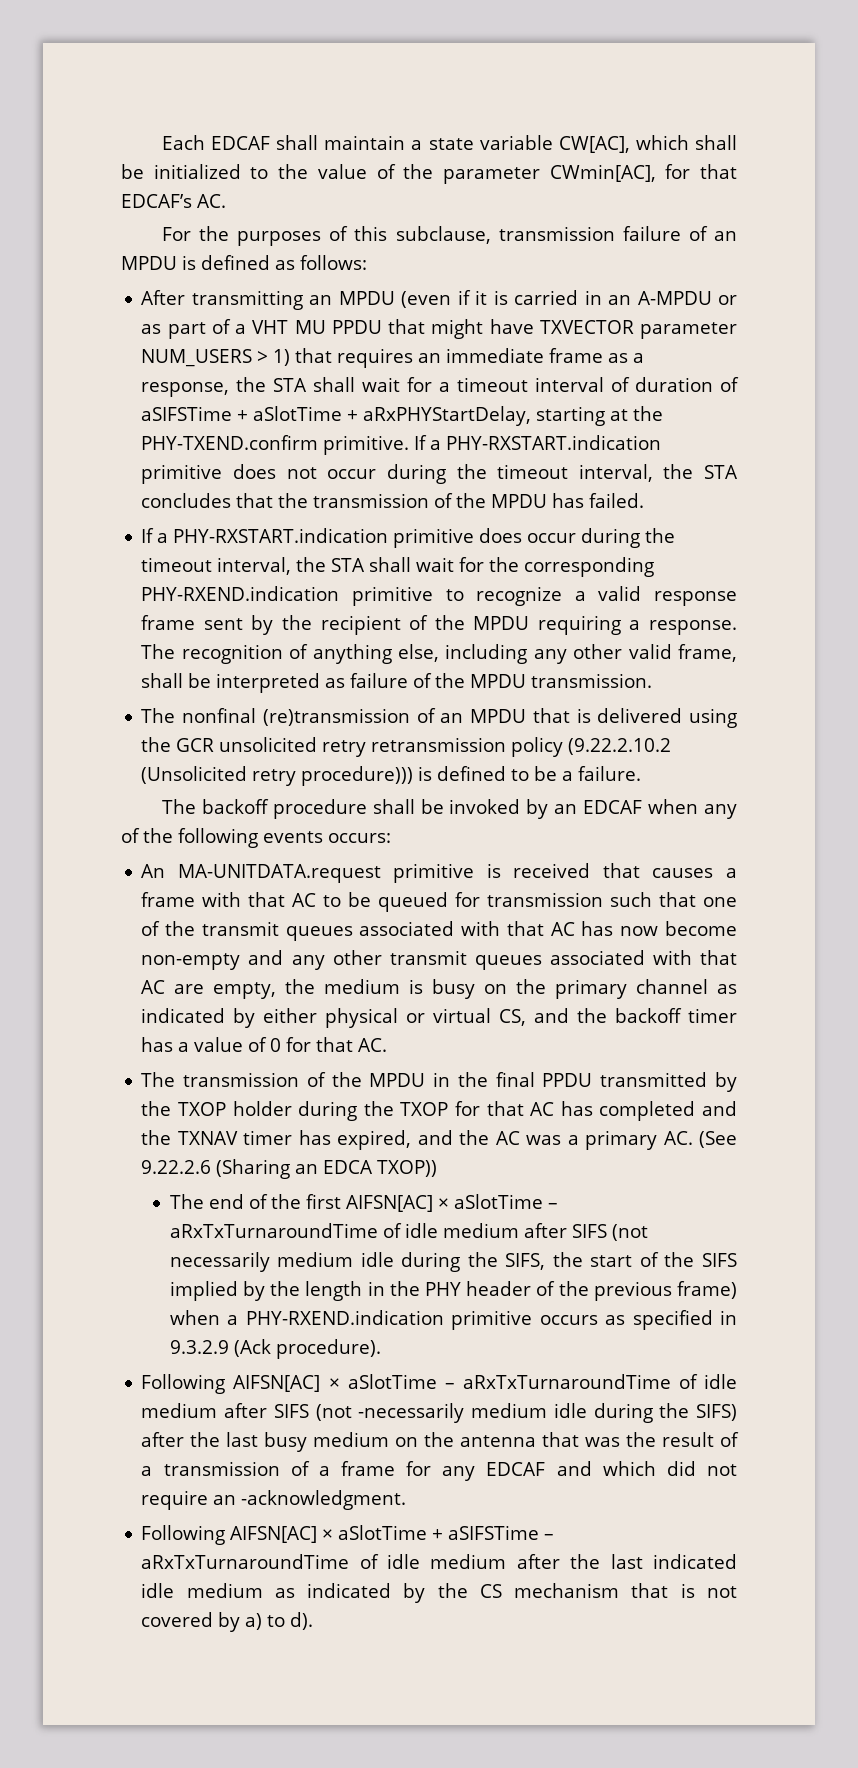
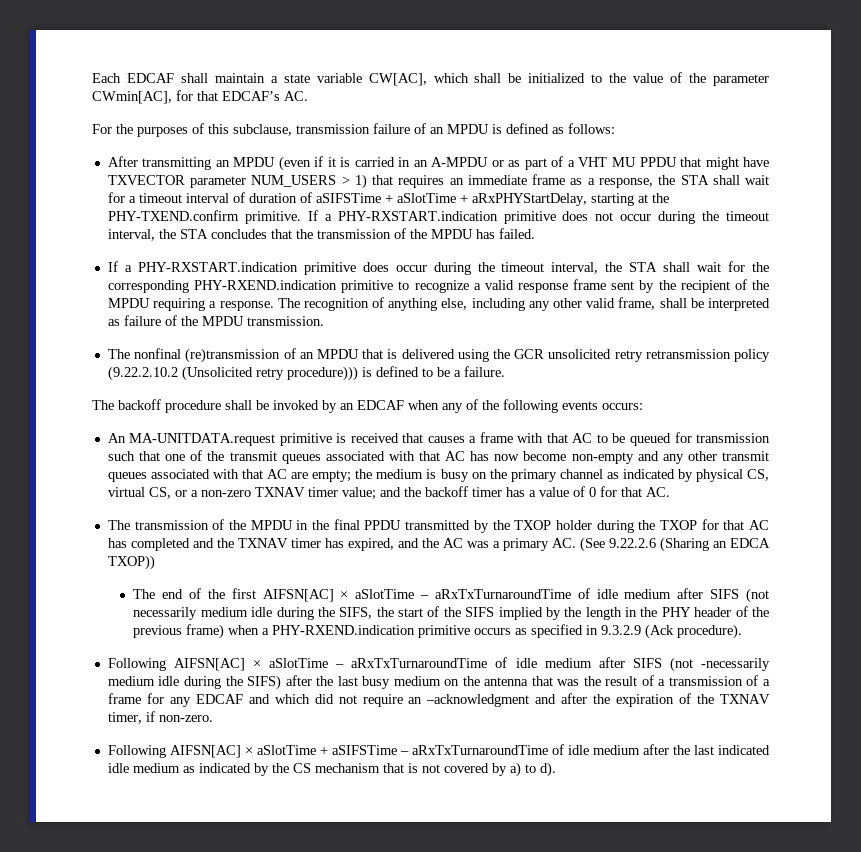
- An MA-UNITDATA.request primitive is received that causes a frame with that AC to be queued for transmission such that one of the transmit queues associated with that AC has now become non-empty and any other transmit queues associated with that AC are empty, the medium is busy on the primary channel as indicated by either physical or virtual CS, and the backoff timer has a value of 0 for that AC.
+ An MA-UNITDATA.request primitive is received that causes a frame with that AC to be queued for transmission such that one of the transmit queues associated with that AC has now become non-empty and any other transmit queues associated with that AC are empty; the medium is busy on the primary channel as indicated by physical CS, virtual CS, or a non-zero TXNAV timer value; and the backoff timer has a value of 0 for that AC.
- Following AIFSN[AC] × aSlotTime – aRxTxTurnaroundTime of idle medium after SIFS (not -necessarily medium idle during the SIFS) after the last busy medium on the antenna that was the result of a transmission of a frame for any EDCAF and which did not require an -acknowledgment.
+ Following AIFSN[AC] × aSlotTime – aRxTxTurnaroundTime of idle medium after SIFS (not -necessarily medium idle during the SIFS) after the last busy medium on the antenna that was the result of a transmission of a frame for any EDCAF and which did not require an –acknowledgment and after the expiration of the TXNAV timer, if non-zero.

